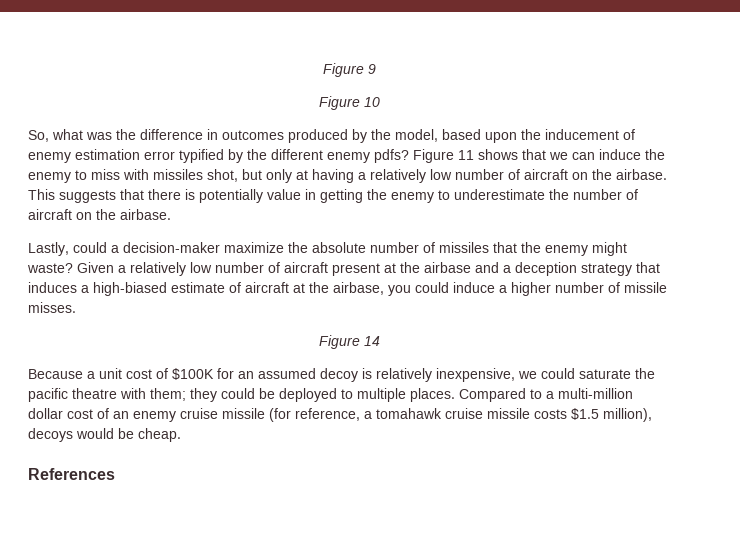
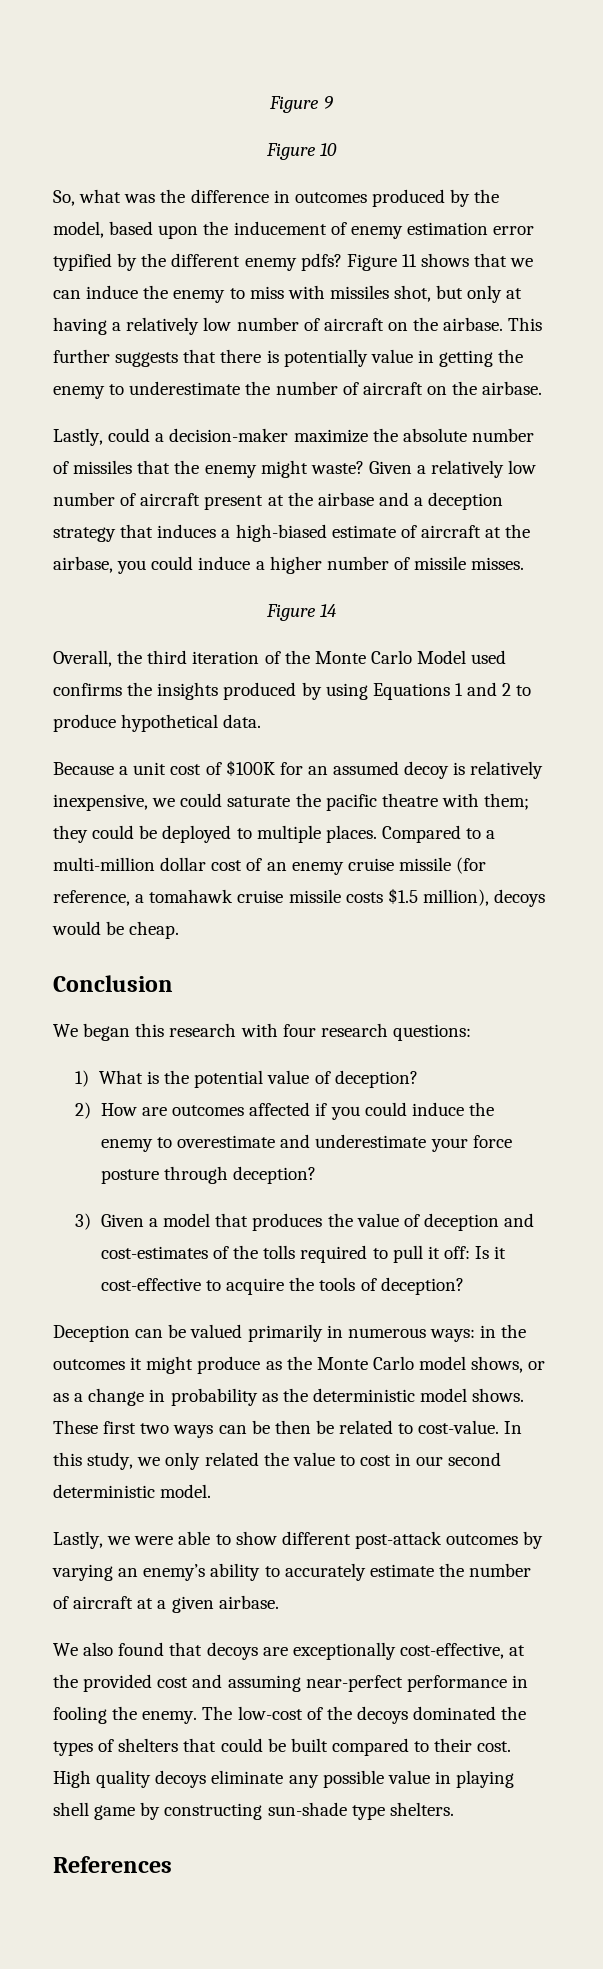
- This suggests that there is potentially value in getting the enemy to underestimate the number of aircraft on the airbase.
+ This further suggests that there is potentially value in getting the enemy to underestimate the number of aircraft on the airbase.
+ Overall, the third iteration of the Monte Carlo Model used confirms the insights produced by using Equations 1 and 2 to produce hypothetical data.
+ Conclusion
+ We began this research with four research questions:
+ 1) What is the potential value of deception?
+ 2) How are outcomes affected if you could induce the enemy to overestimate and underestimate your force posture through deception?
+ 3) Given a model that produces the value of deception and cost-estimates of the tolls required to pull it off: Is it cost-effective to acquire the tools of deception?
+ Deception can be valued primarily in numerous ways: in the outcomes it might produce as the Monte Carlo model shows, or as a change in probability as the deterministic model shows. These first two ways can be then be related to cost-value. In this study, we only related the value to cost in our second deterministic model.
+ Lastly, we were able to show different post-attack outcomes by varying an enemy’s ability to accurately estimate the number of aircraft at a given airbase.
+ We also found that decoys are exceptionally cost-effective, at the provided cost and assuming near-perfect performance in fooling the enemy. The low-cost of the decoys dominated the types of shelters that could be built compared to their cost. High quality decoys eliminate any possible value in playing shell game by constructing sun-shade type shelters.

